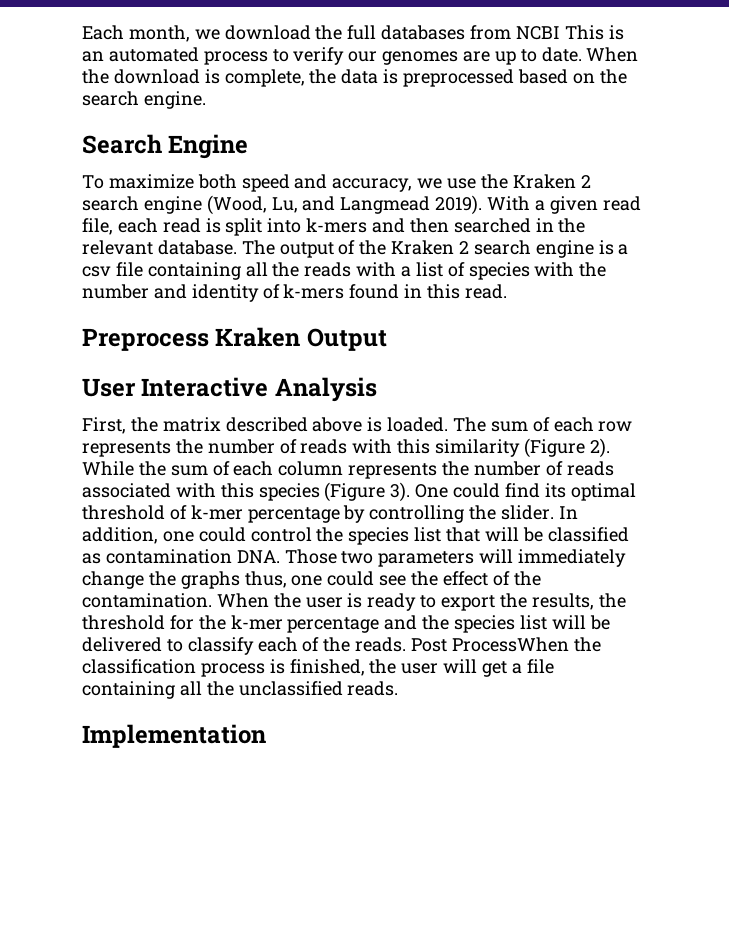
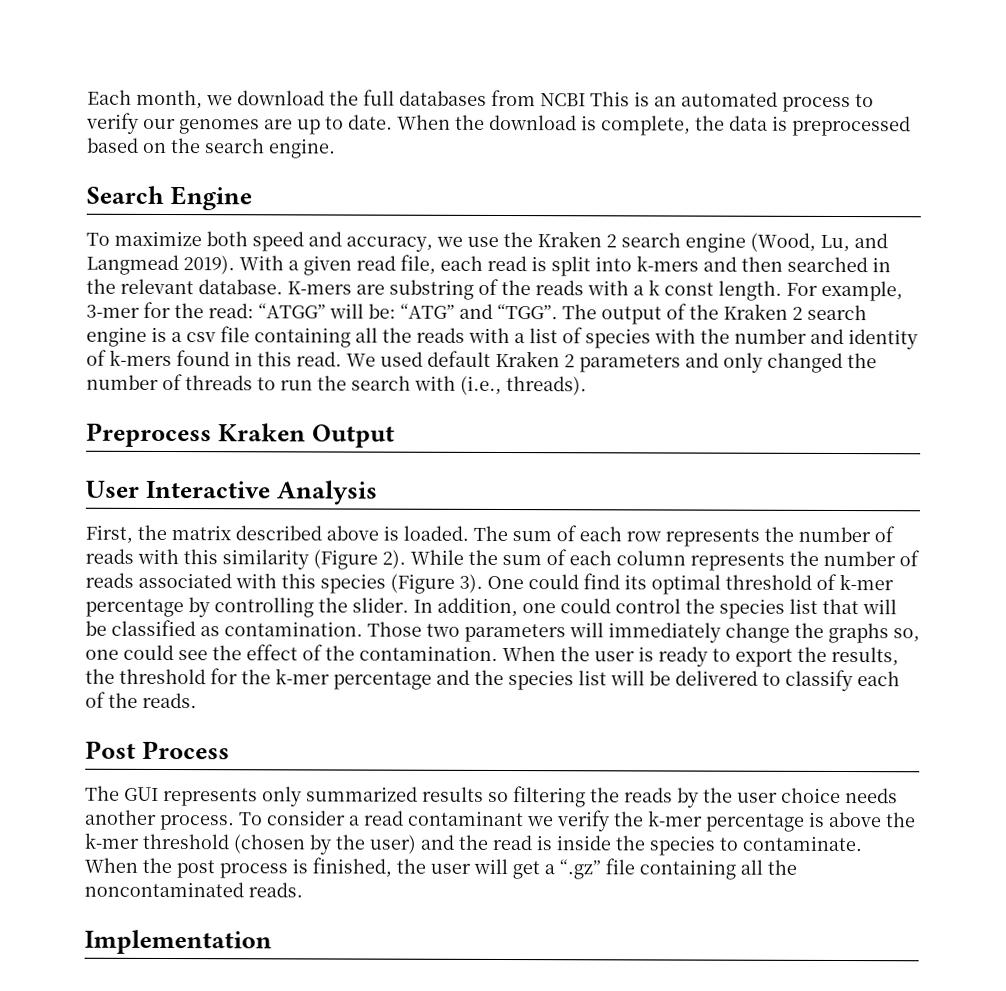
+ K-mers are substring of the reads with a k const length. For example, 3-mer for the read: “ATGG” will be: “ATG” and “TGG”.
+ We used default Kraken 2 parameters and only changed the number of threads to run the search with (i.e., threads).
- In addition, one could control the species list that will be classified as contamination DNA. Those two parameters will immediately change the graphs thus, one could see the effect of the contamination.
+ In addition, one could control the species list that will be classified as contamination. Those two parameters will immediately change the graphs so, one could see the effect of the contamination.
- When the user is ready to export the results, the threshold for the k-mer percentage and the species list will be delivered to classify each of the reads. Post ProcessWhen the classification process is finished, the user will get a file containing all the unclassified reads.
+ When the user is ready to export the results, the threshold for the k-mer percentage and the species list will be delivered to classify each of the reads.
+ Post Process
+ The GUI represents only summarized results so filtering the reads by the user choice needs another process. To consider a read contaminant we verify the k-mer percentage is above the k-mer threshold (chosen by the user) and the read is inside the species to contaminate. When the post process is finished, the user will get a “.gz” file containing all the noncontaminated reads.

